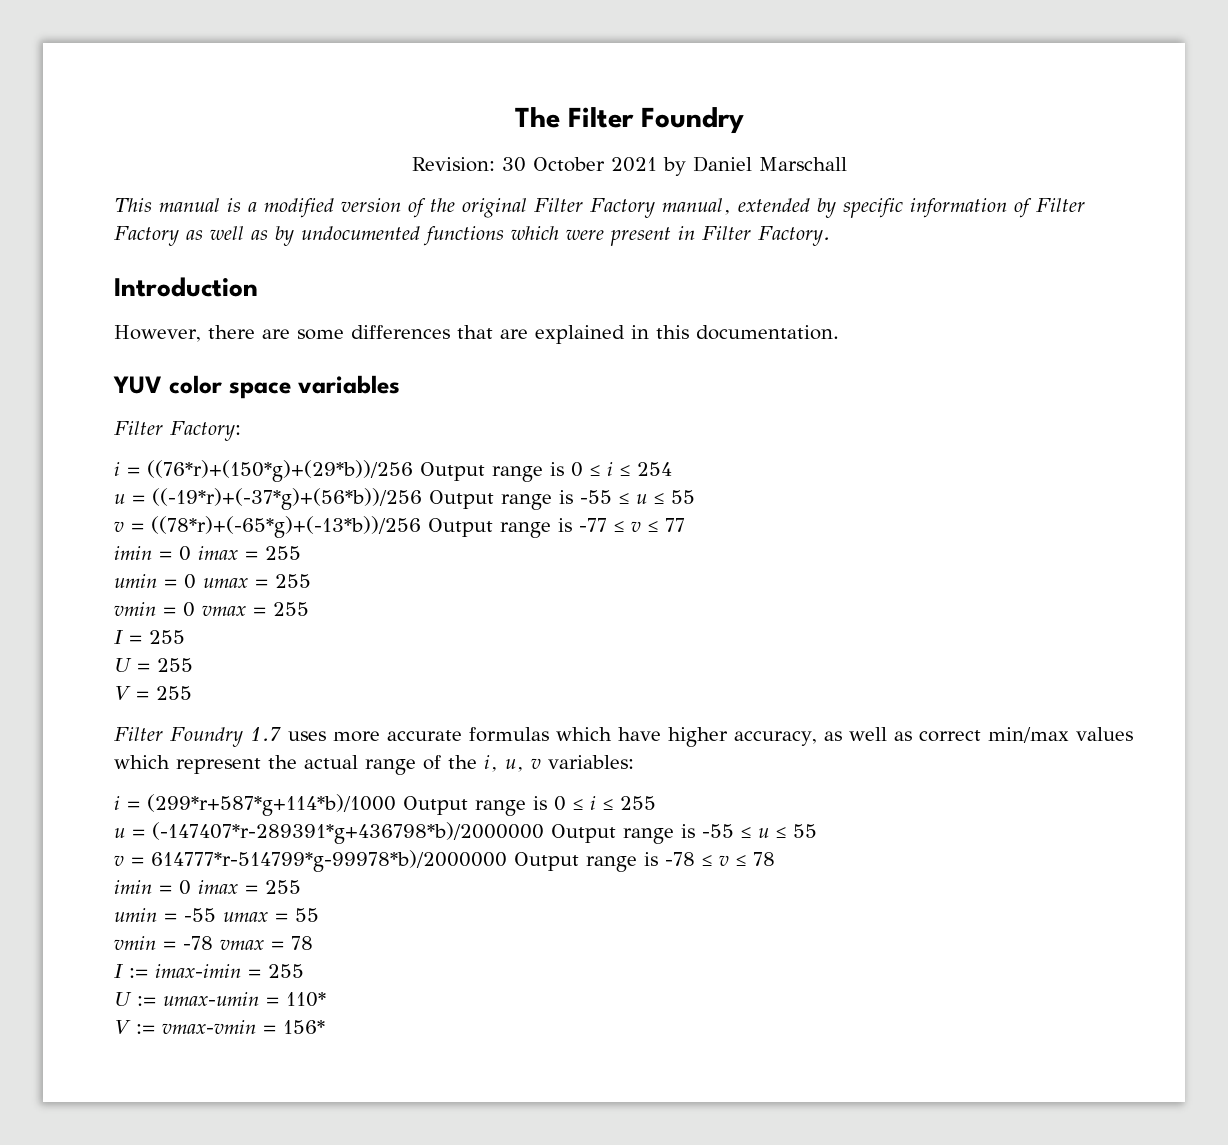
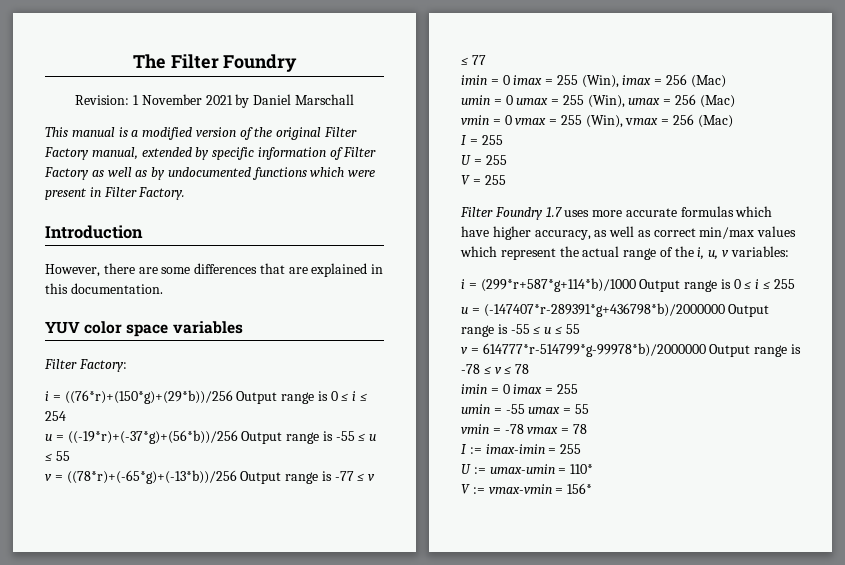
- Revision: 30 October 2021 by Daniel Marschall
+ Revision: 1 November 2021 by Daniel Marschall
  v = ((78*r)+(-65*g)+(-13*b))/256 Output range is -77 ≤ v ≤ 77
- imin = 0 imax = 255
+ imin = 0 imax = 255 (Win), imax = 256 (Mac)
- umin = 0 umax = 255
+ umin = 0 umax = 255 (Win), umax = 256 (Mac)
- vmin = 0 vmax = 255
+ vmin = 0 vmax = 255 (Win), vmax = 256 (Mac)

